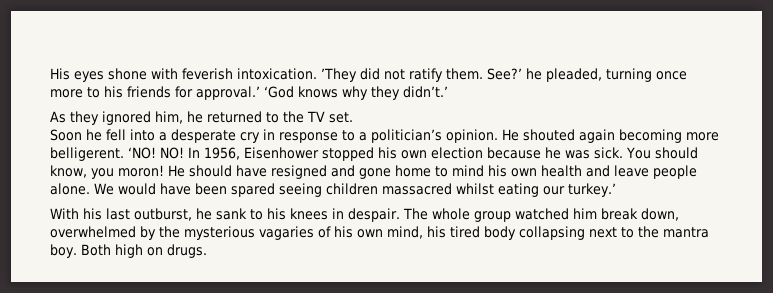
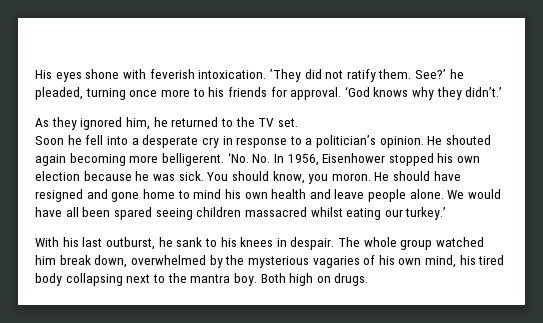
- See?’ he pleaded, turning once more to his friends for approval.’
+ See?’ he pleaded, turning once more to his friends for approval.
- ‘NO! NO! In 1956, Eisenhower stopped his own election because he was sick.
+ ‘No. No. In 1956, Eisenhower stopped his own election because he was sick.
- You should know, you moron!
+ You should know, you moron.
- We would have been spared seeing children massacred whilst eating our turkey.’
+ We would have all been spared seeing children massacred whilst eating our turkey.’

